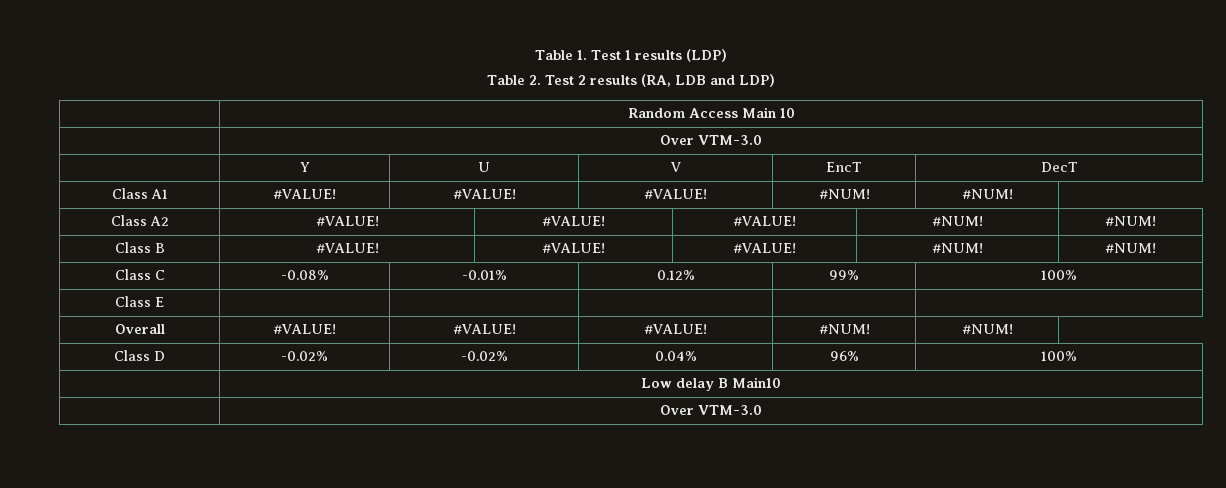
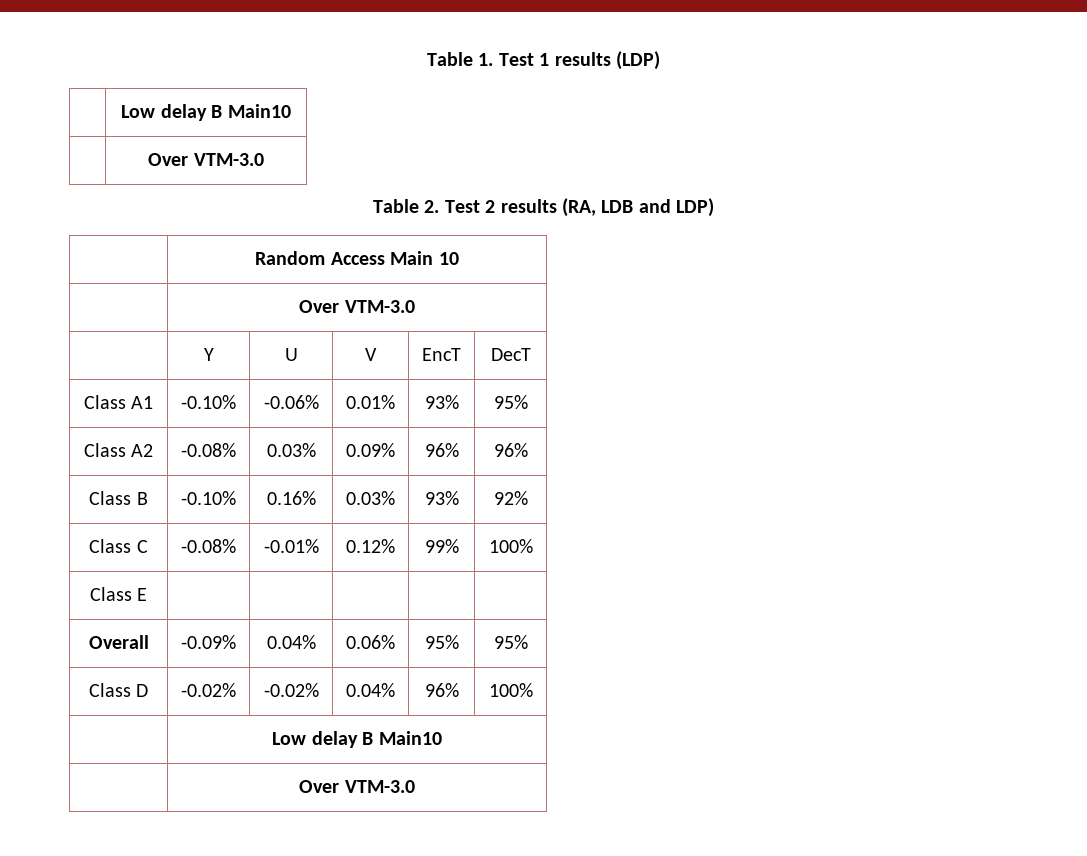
  Table 1. Test 1 results (LDP)
+ | Low delay B Main10
+ | Over VTM-3.0
- Class A1 | #VALUE! | #VALUE! | #VALUE! | #NUM! | #NUM!
- Class A2 | #VALUE! | #VALUE! | #VALUE! | #NUM! | #NUM!
- Class B | #VALUE! | #VALUE! | #VALUE! | #NUM! | #NUM!
+ Class A1 | -0.10% | -0.06% | 0.01% | 93% | 95%
+ Class A2 | -0.08% | 0.03% | 0.09% | 96% | 96%
+ Class B | -0.10% | 0.16% | 0.03% | 93% | 92%
- Overall | #VALUE! | #VALUE! | #VALUE! | #NUM! | #NUM!
+ Overall | -0.09% | 0.04% | 0.06% | 95% | 95%

